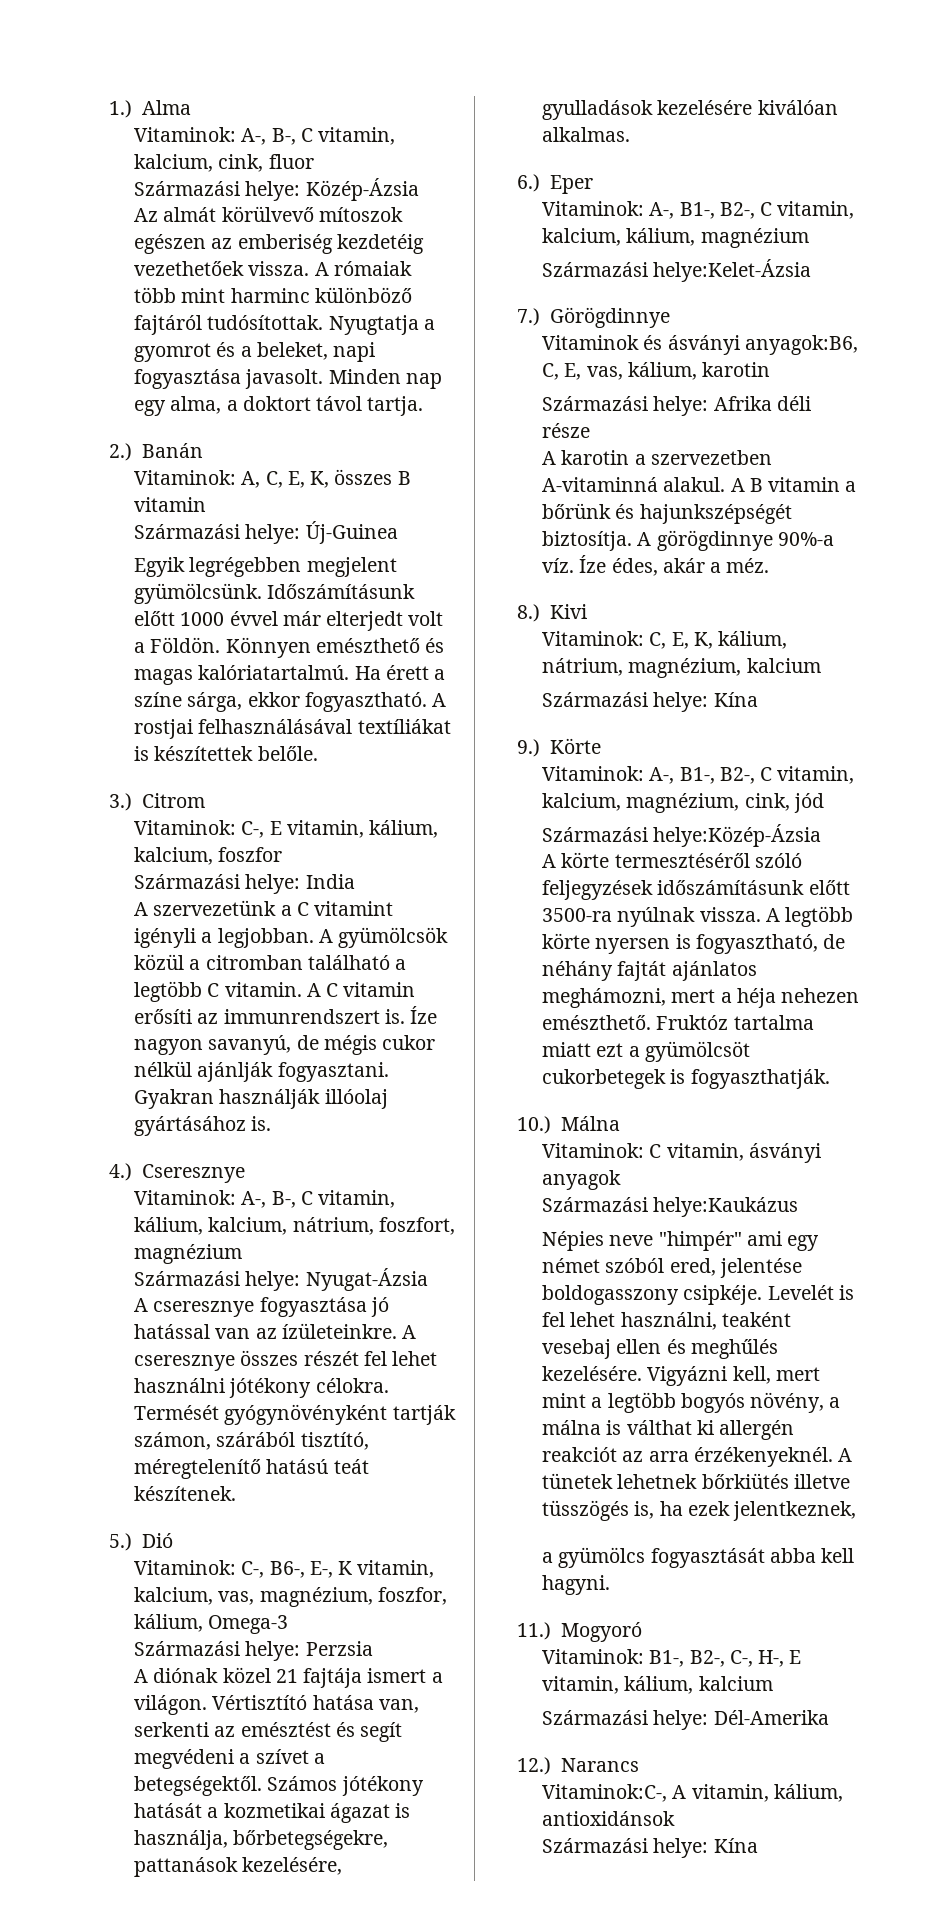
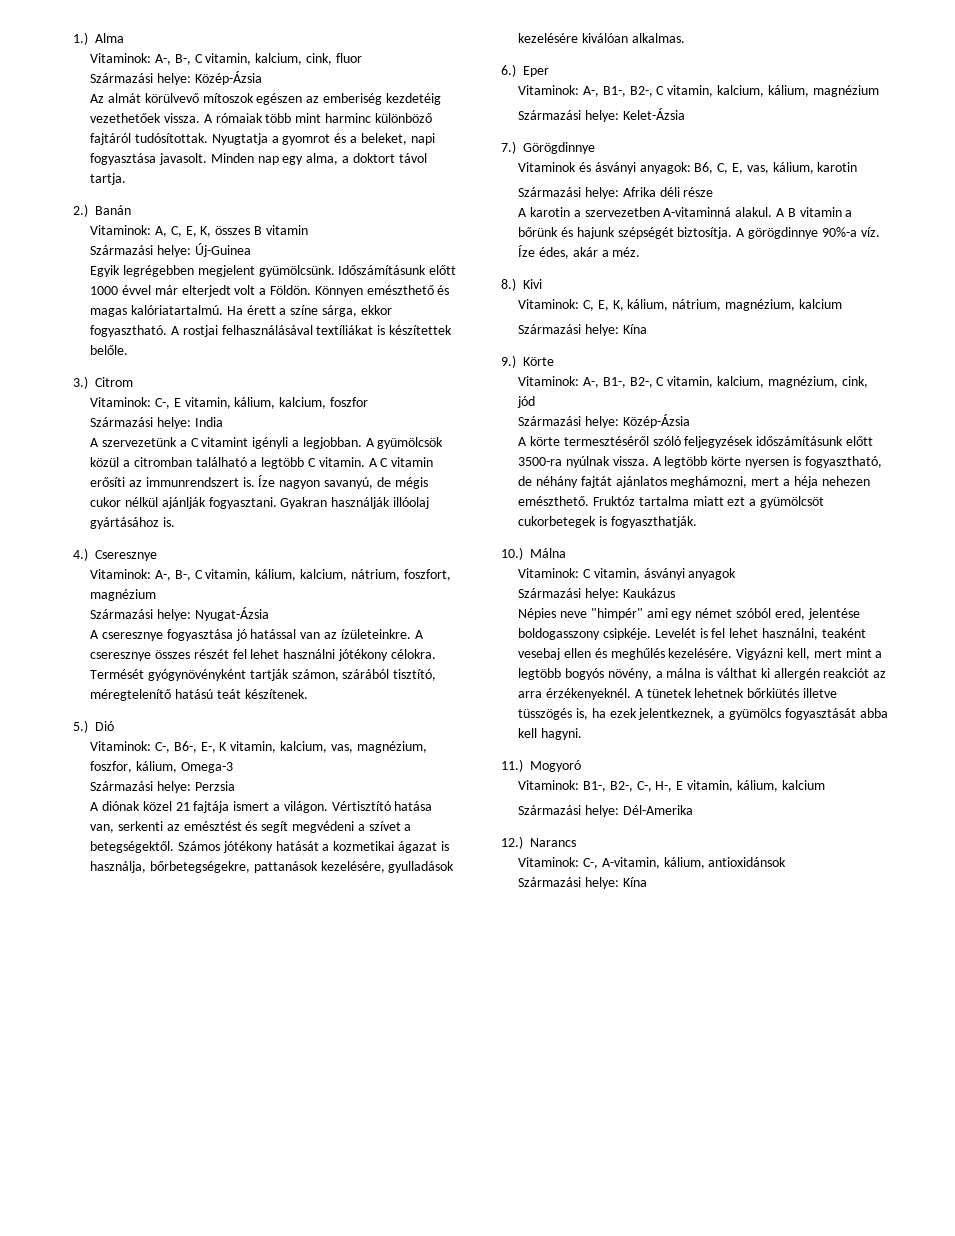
- Származási helye:Kelet-Ázsia
+ Származási helye: Kelet-Ázsia
- Vitaminok és ásványi anyagok:B6, C, E, vas, kálium, karotin
+ Vitaminok és ásványi anyagok: B6, C, E, vas, kálium, karotin
- A B vitamin a bőrünk és hajunkszépségét biztosítja.
+ A B vitamin a bőrünk és hajunk szépségét biztosítja.
  Vitaminok: A-, B1-, B2-, C vitamin, kalcium, magnézium, cink, jód
- Származási helye:Közép-Ázsia
+ Származási helye: Közép-Ázsia
- Származási helye:Kaukázus
+ Származási helye: Kaukázus
- A tünetek lehetnek bőrkiütés illetve tüsszögés is, ha ezek jelentkeznek,
- a gyümölcs fogyasztását abba kell hagyni.
+ A tünetek lehetnek bőrkiütés illetve tüsszögés is, ha ezek jelentkeznek, a gyümölcs fogyasztását abba kell hagyni.
- Vitaminok:C-, A vitamin, kálium, antioxidánsok
+ Vitaminok: C-, A-vitamin, kálium, antioxidánsok

